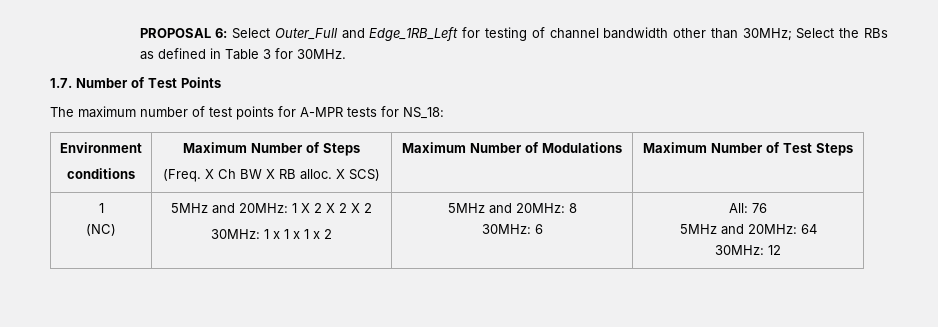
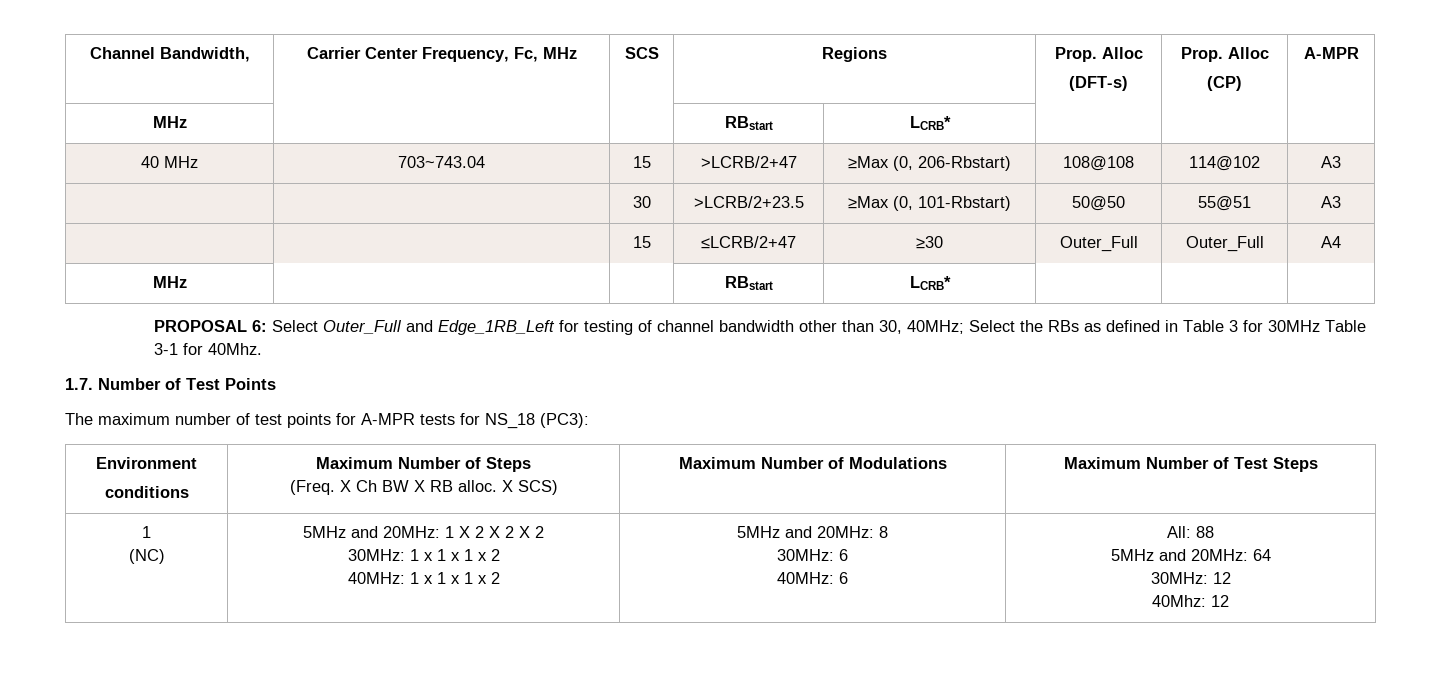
+ Channel Bandwidth, | Carrier Center Frequency, Fc, MHz | SCS | Regions | Prop. Alloc
+ (DFT-s) | Prop. Alloc
+ (CP) | A-MPR
+ MHz | | | RBstart | LCRB* | | |
+ 40 MHz | 703~743.04 | 15 | >LCRB/2+47 | ≥Max (0, 206-Rbstart) | 108@108 | 114@102 | A3
+ | | 30 | >LCRB/2+23.5 | ≥Max (0, 101-Rbstart) | 50@50 | 55@51 | A3
+ | | 15 | ≤LCRB/2+47 | ≥30 | Outer_Full | Outer_Full | A4
+ MHz | | | RBstart | LCRB* | | |
- PROPOSAL 6: Select Outer_Full and Edge_1RB_Left for testing of channel bandwidth other than 30MHz; Select the RBs as defined in Table 3 for 30MHz.
+ PROPOSAL 6: Select Outer_Full and Edge_1RB_Left for testing of channel bandwidth other than 30, 40MHz; Select the RBs as defined in Table 3 for 30MHz Table 3-1 for 40Mhz.
- The maximum number of test points for A-MPR tests for NS_18:
+ The maximum number of test points for A-MPR tests for NS_18 (PC3):
+ 40MHz: 1 x 1 x 1 x 2
+ 40MHz: 6
- All: 76
+ All: 88
+ 40Mhz: 12

